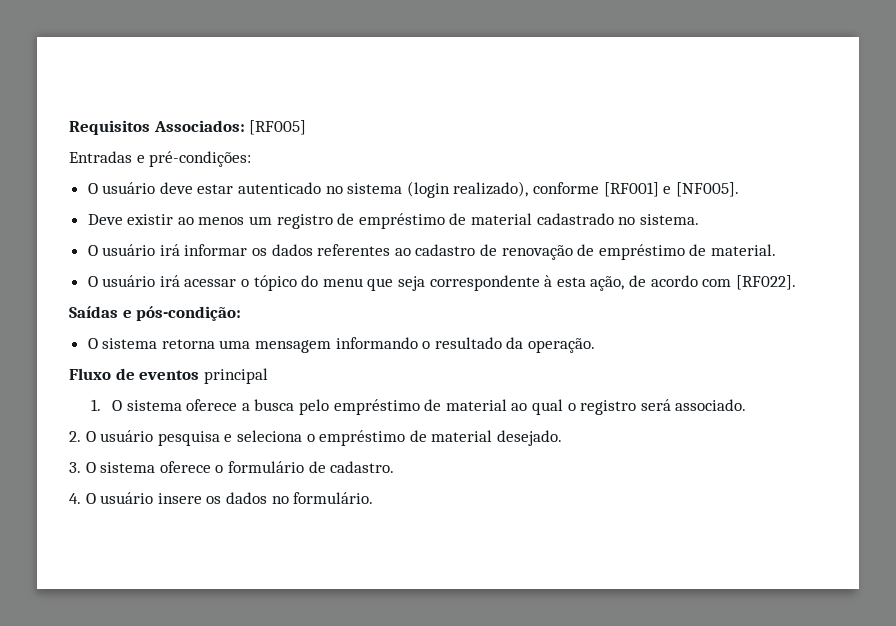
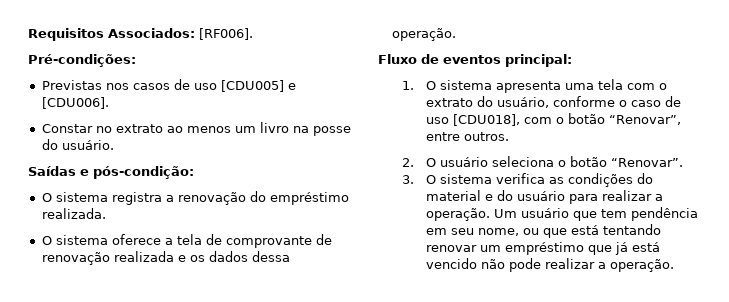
- Requisitos Associados: [RF005]
- Entradas e pré-condições:
- O usuário deve estar autenticado no sistema (login realizado), conforme [RF001] e [NF005].
- Deve existir ao menos um registro de empréstimo de material cadastrado no sistema.
- O usuário irá informar os dados referentes ao cadastro de renovação de empréstimo de material.
- O usuário irá acessar o tópico do menu que seja correspondente à esta ação, de acordo com [RF022].
+ Requisitos Associados: [RF006].
+ Pré-condições:
+ Previstas nos casos de uso [CDU005] e [CDU006].
+ Constar no extrato ao menos um livro na posse do usuário.
- O sistema retorna uma mensagem informando o resultado da operação.
+ O sistema registra a renovação do empréstimo realizada.
+ O sistema oferece a tela de comprovante de renovação realizada e os dados dessa operação.
- Fluxo de eventos principal
+ Fluxo de eventos principal:
- 1. O sistema oferece a busca pelo empréstimo de material ao qual o registro será associado.
- 2. O usuário pesquisa e seleciona o empréstimo de material desejado.
- 3. O sistema oferece o formulário de cadastro.
- 4. O usuário insere os dados no formulário.
+ 1. O sistema apresenta uma tela com o extrato do usuário, conforme o caso de uso [CDU018], com o botão “Renovar”, entre outros.
+ 2. O usuário seleciona o botão “Renovar”.
+ 3. O sistema verifica as condições do material e do usuário para realizar a operação. Um usuário que tem pendência em seu nome, ou que está tentando renovar um empréstimo que já está vencido não pode realizar a operação.

